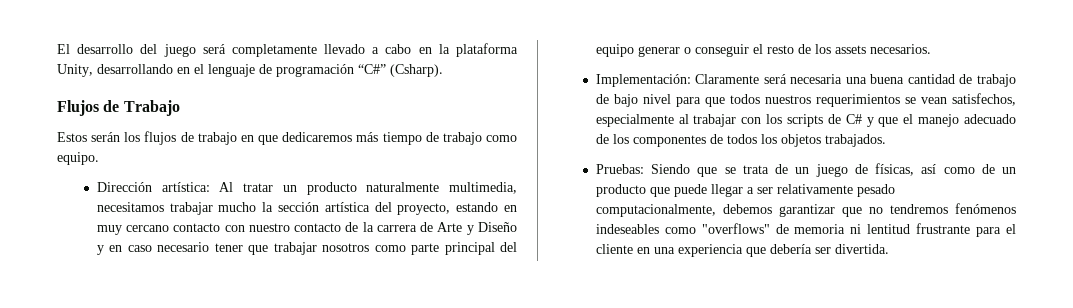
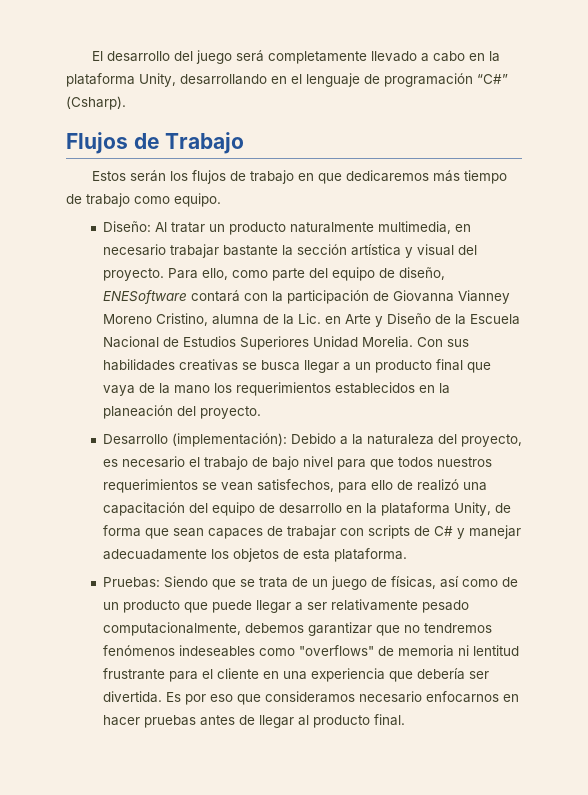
- Dirección artística: Al tratar un producto naturalmente multimedia, necesitamos trabajar mucho la sección artística del proyecto, estando en muy cercano contacto con nuestro contacto de la carrera de Arte y Diseño y en caso necesario tener que trabajar nosotros como parte principal del equipo generar o conseguir el resto de los assets necesarios.
- Implementación: Claramente será necesaria una buena cantidad de trabajo de bajo nivel para que todos nuestros requerimientos se vean satisfechos, especialmente al trabajar con los scripts de C# y que el manejo adecuado de los componentes de todos los objetos trabajados.
+ Diseño: Al tratar un producto naturalmente multimedia, en necesario trabajar bastante la sección artística y visual del proyecto. Para ello, como parte del equipo de diseño, ENESoftware contará con la participación de Giovanna Vianney Moreno Cristino, alumna de la Lic. en Arte y Diseño de la Escuela Nacional de Estudios Superiores Unidad Morelia. Con sus habilidades creativas se busca llegar a un producto final que vaya de la mano los requerimientos establecidos en la planeación del proyecto.
+ Desarrollo (implementación): Debido a la naturaleza del proyecto, es necesario el trabajo de bajo nivel para que todos nuestros requerimientos se vean satisfechos, para ello de realizó una capacitación del equipo de desarrollo en la plataforma Unity, de forma que sean capaces de trabajar con scripts de C# y manejar adecuadamente los objetos de esta plataforma.
+ Es por eso que consideramos necesario enfocarnos en hacer pruebas antes de llegar al producto final.

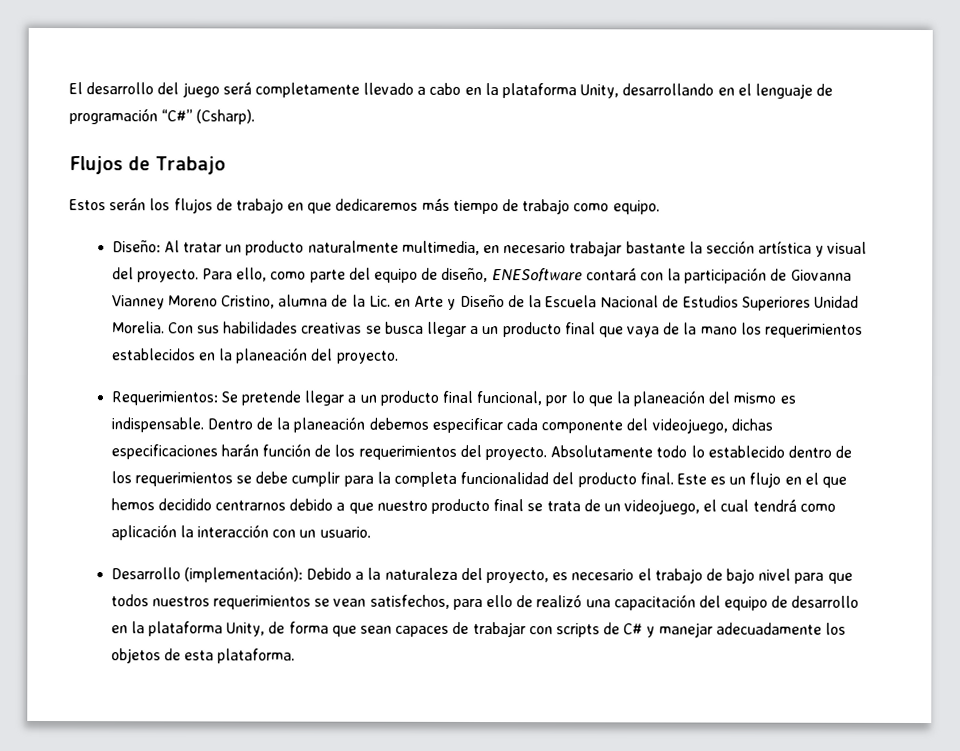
+ Requerimientos: Se pretende llegar a un producto final funcional, por lo que la planeación del mismo es indispensable. Dentro de la planeación debemos especificar cada componente del videojuego, dichas especificaciones harán función de los requerimientos del proyecto. Absolutamente todo lo establecido dentro de los requerimientos se debe cumplir para la completa funcionalidad del producto final. Este es un flujo en el que hemos decidido centrarnos debido a que nuestro producto final se trata de un videojuego, el cual tendrá como aplicación la interacción con un usuario.
- Pruebas: Siendo que se trata de un juego de físicas, así como de un producto que puede llegar a ser relativamente pesado computacionalmente, debemos garantizar que no tendremos fenómenos indeseables como "overflows" de memoria ni lentitud frustrante para el cliente en una experiencia que debería ser divertida. Es por eso que consideramos necesario enfocarnos en hacer pruebas antes de llegar al producto final.

